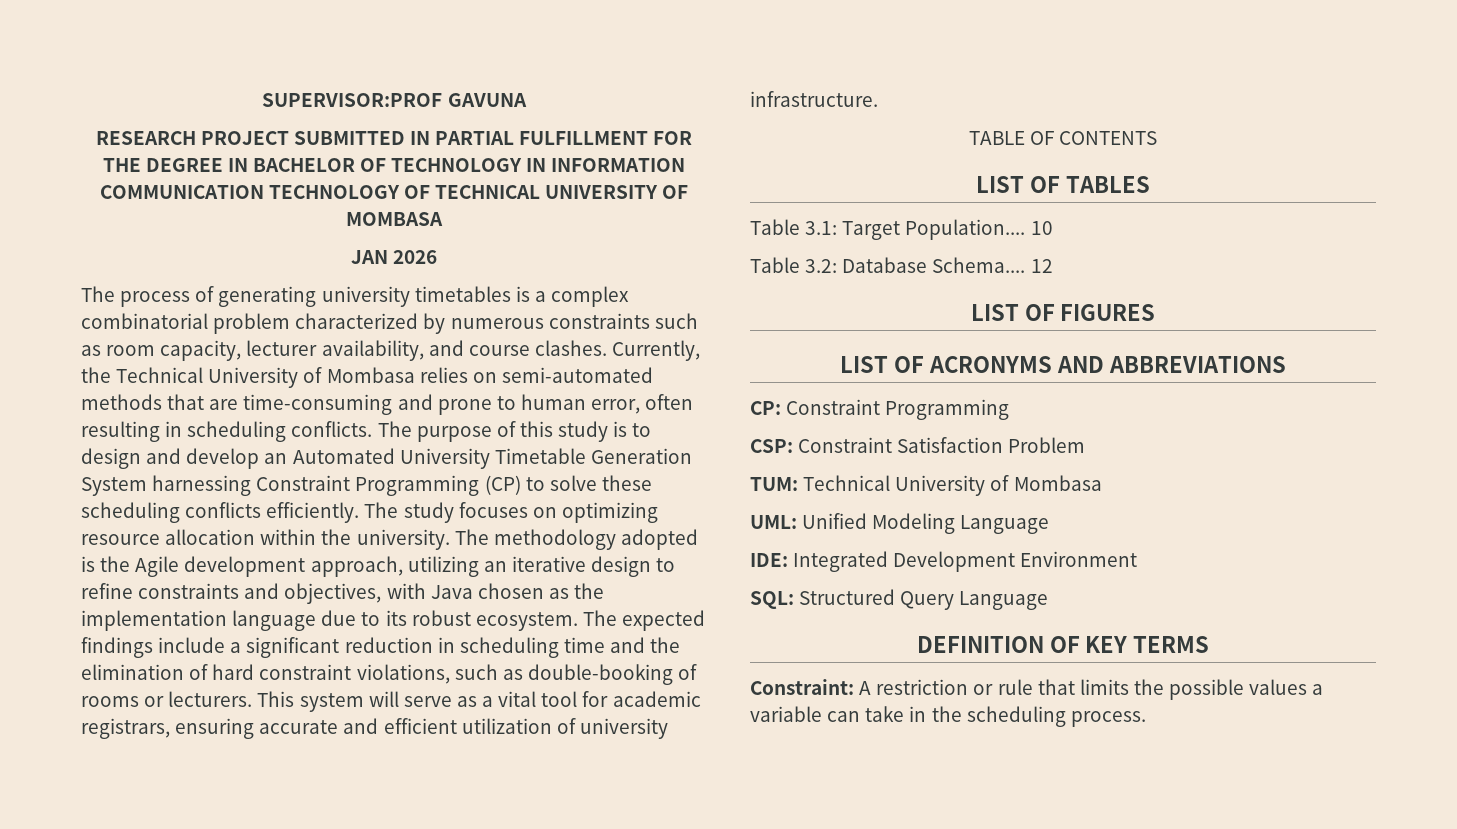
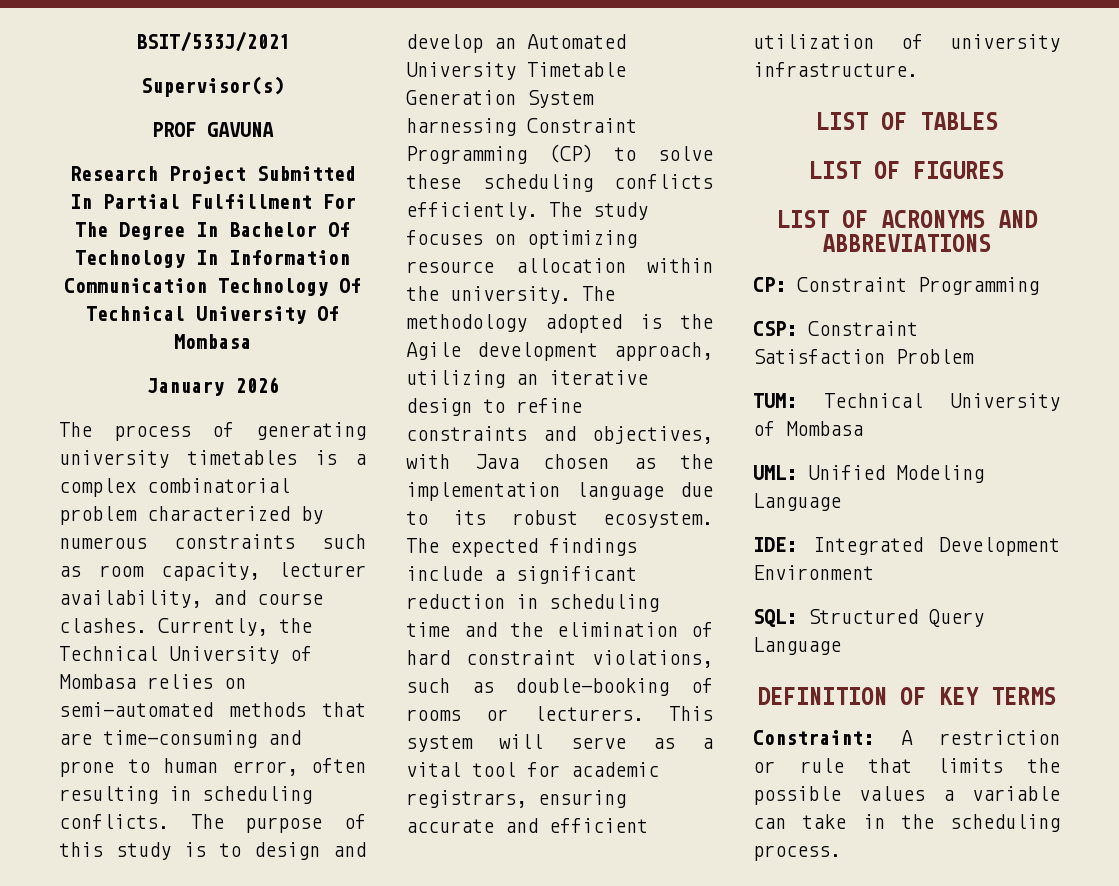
- SUPERVISOR:PROF GAVUNA
- RESEARCH PROJECT SUBMITTED IN PARTIAL FULFILLMENT FOR THE DEGREE IN BACHELOR OF TECHNOLOGY IN INFORMATION COMMUNICATION TECHNOLOGY OF TECHNICAL UNIVERSITY OF MOMBASA
- JAN 2026
+ BSIT/533J/2021
+ Supervisor(s)
+ PROF GAVUNA
+ Research Project Submitted In Partial Fulfillment For The Degree In Bachelor Of Technology In Information Communication Technology Of Technical University Of Mombasa
+ January 2026
- TABLE OF CONTENTS
- Table 3.1: Target Population.... 10
- Table 3.2: Database Schema.... 12

